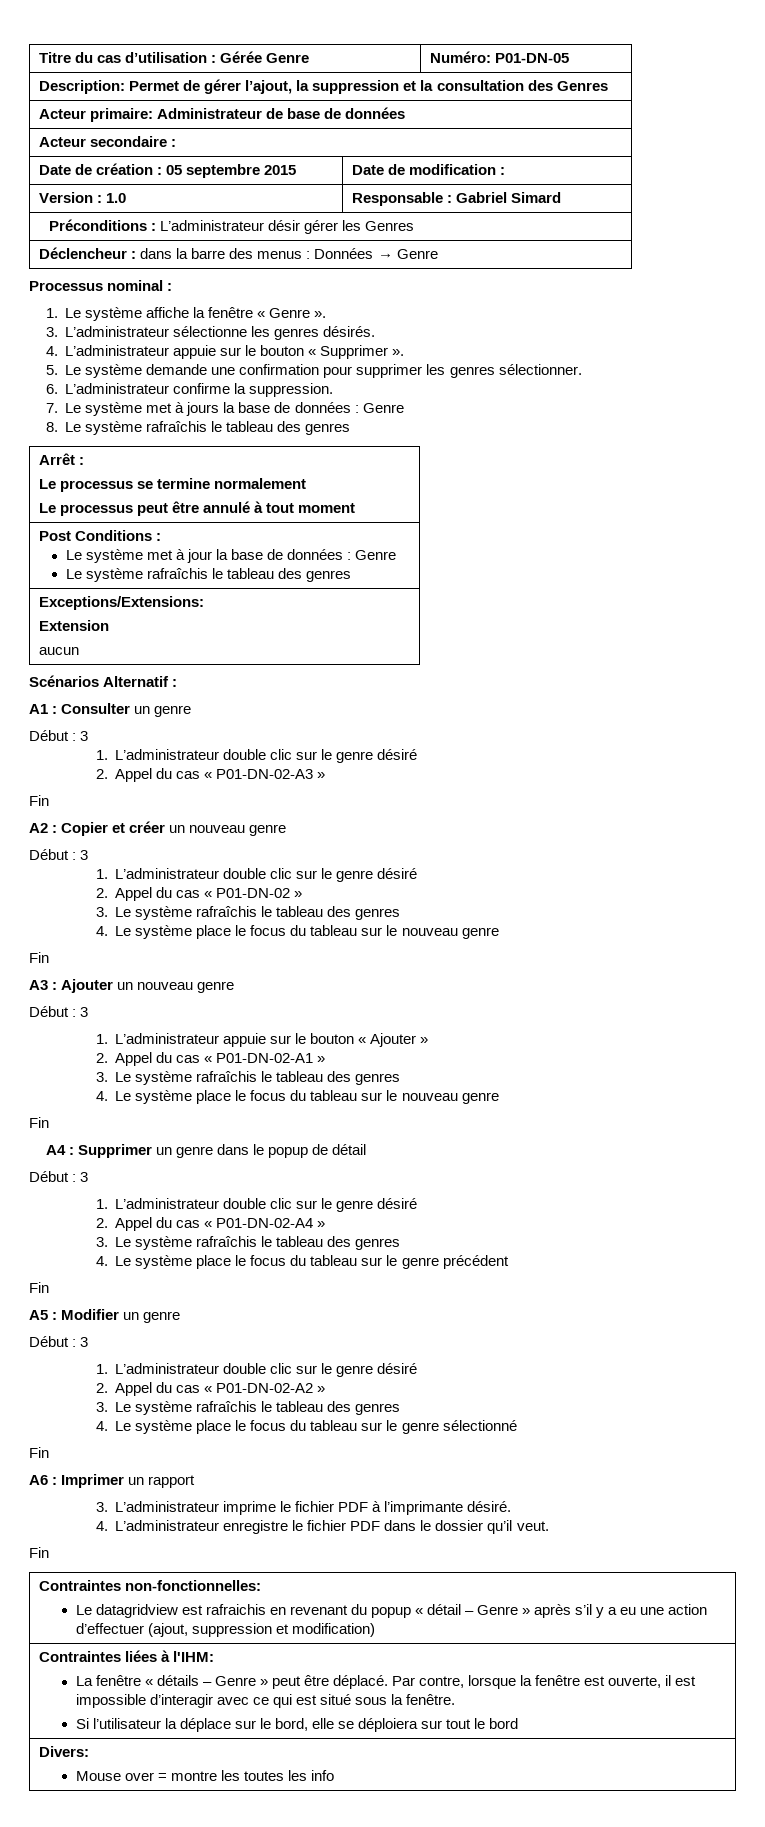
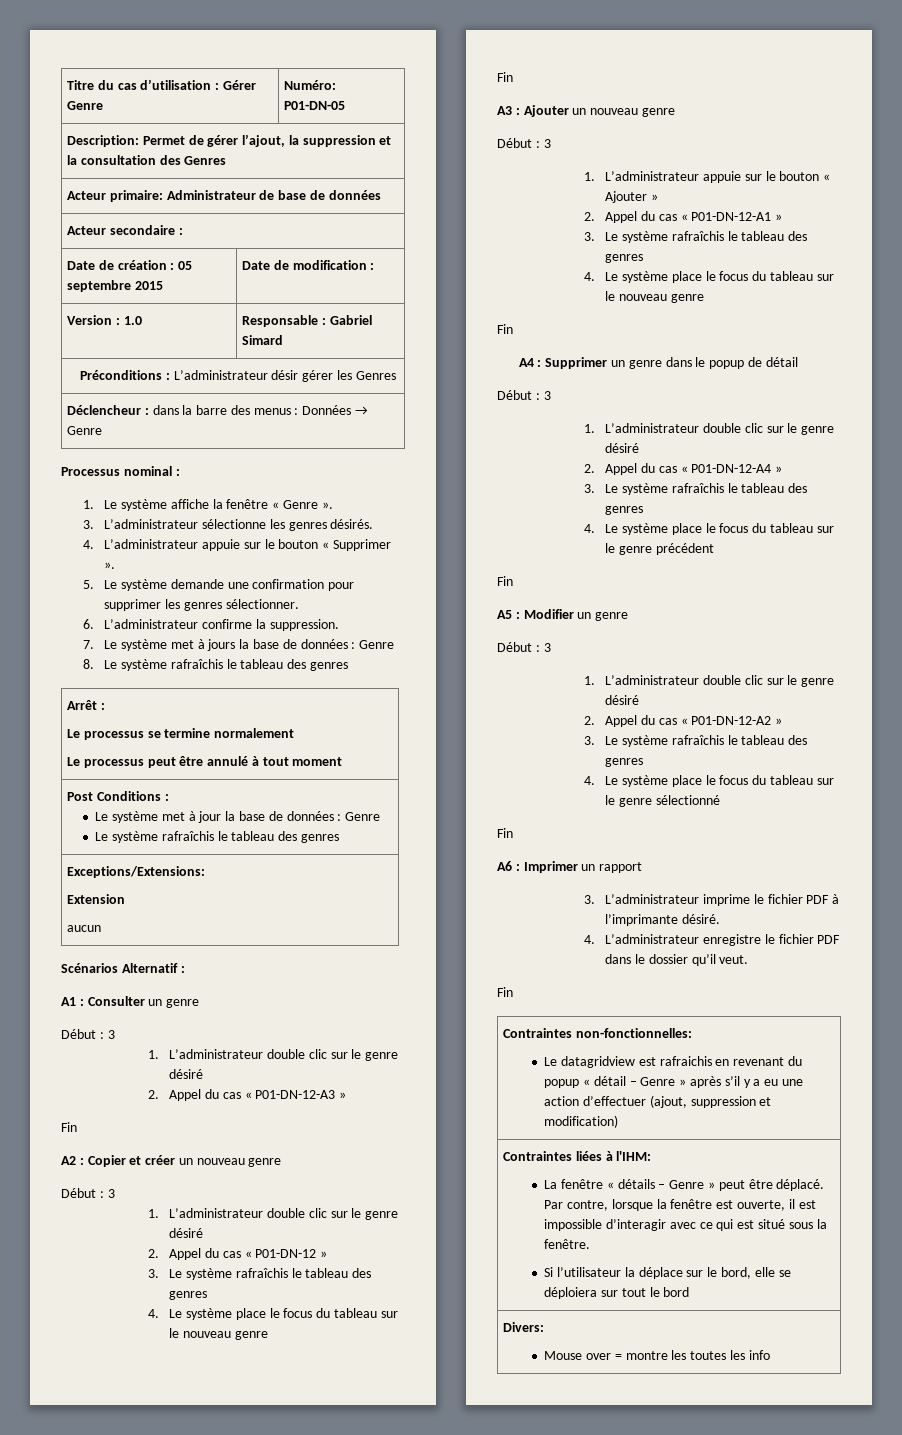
- Titre du cas d’utilisation : Gérée Genre | Numéro: P01-DN-05
+ Titre du cas d’utilisation : Gérer Genre | Numéro: P01-DN-05
- 2. Appel du cas « P01-DN-02-A3 »
+ 2. Appel du cas « P01-DN-12-A3 »
- 2. Appel du cas « P01-DN-02 »
+ 2. Appel du cas « P01-DN-12 »
- 2. Appel du cas « P01-DN-02-A1 »
+ 2. Appel du cas « P01-DN-12-A1 »
- 2. Appel du cas « P01-DN-02-A4 »
+ 2. Appel du cas « P01-DN-12-A4 »
- 2. Appel du cas « P01-DN-02-A2 »
+ 2. Appel du cas « P01-DN-12-A2 »

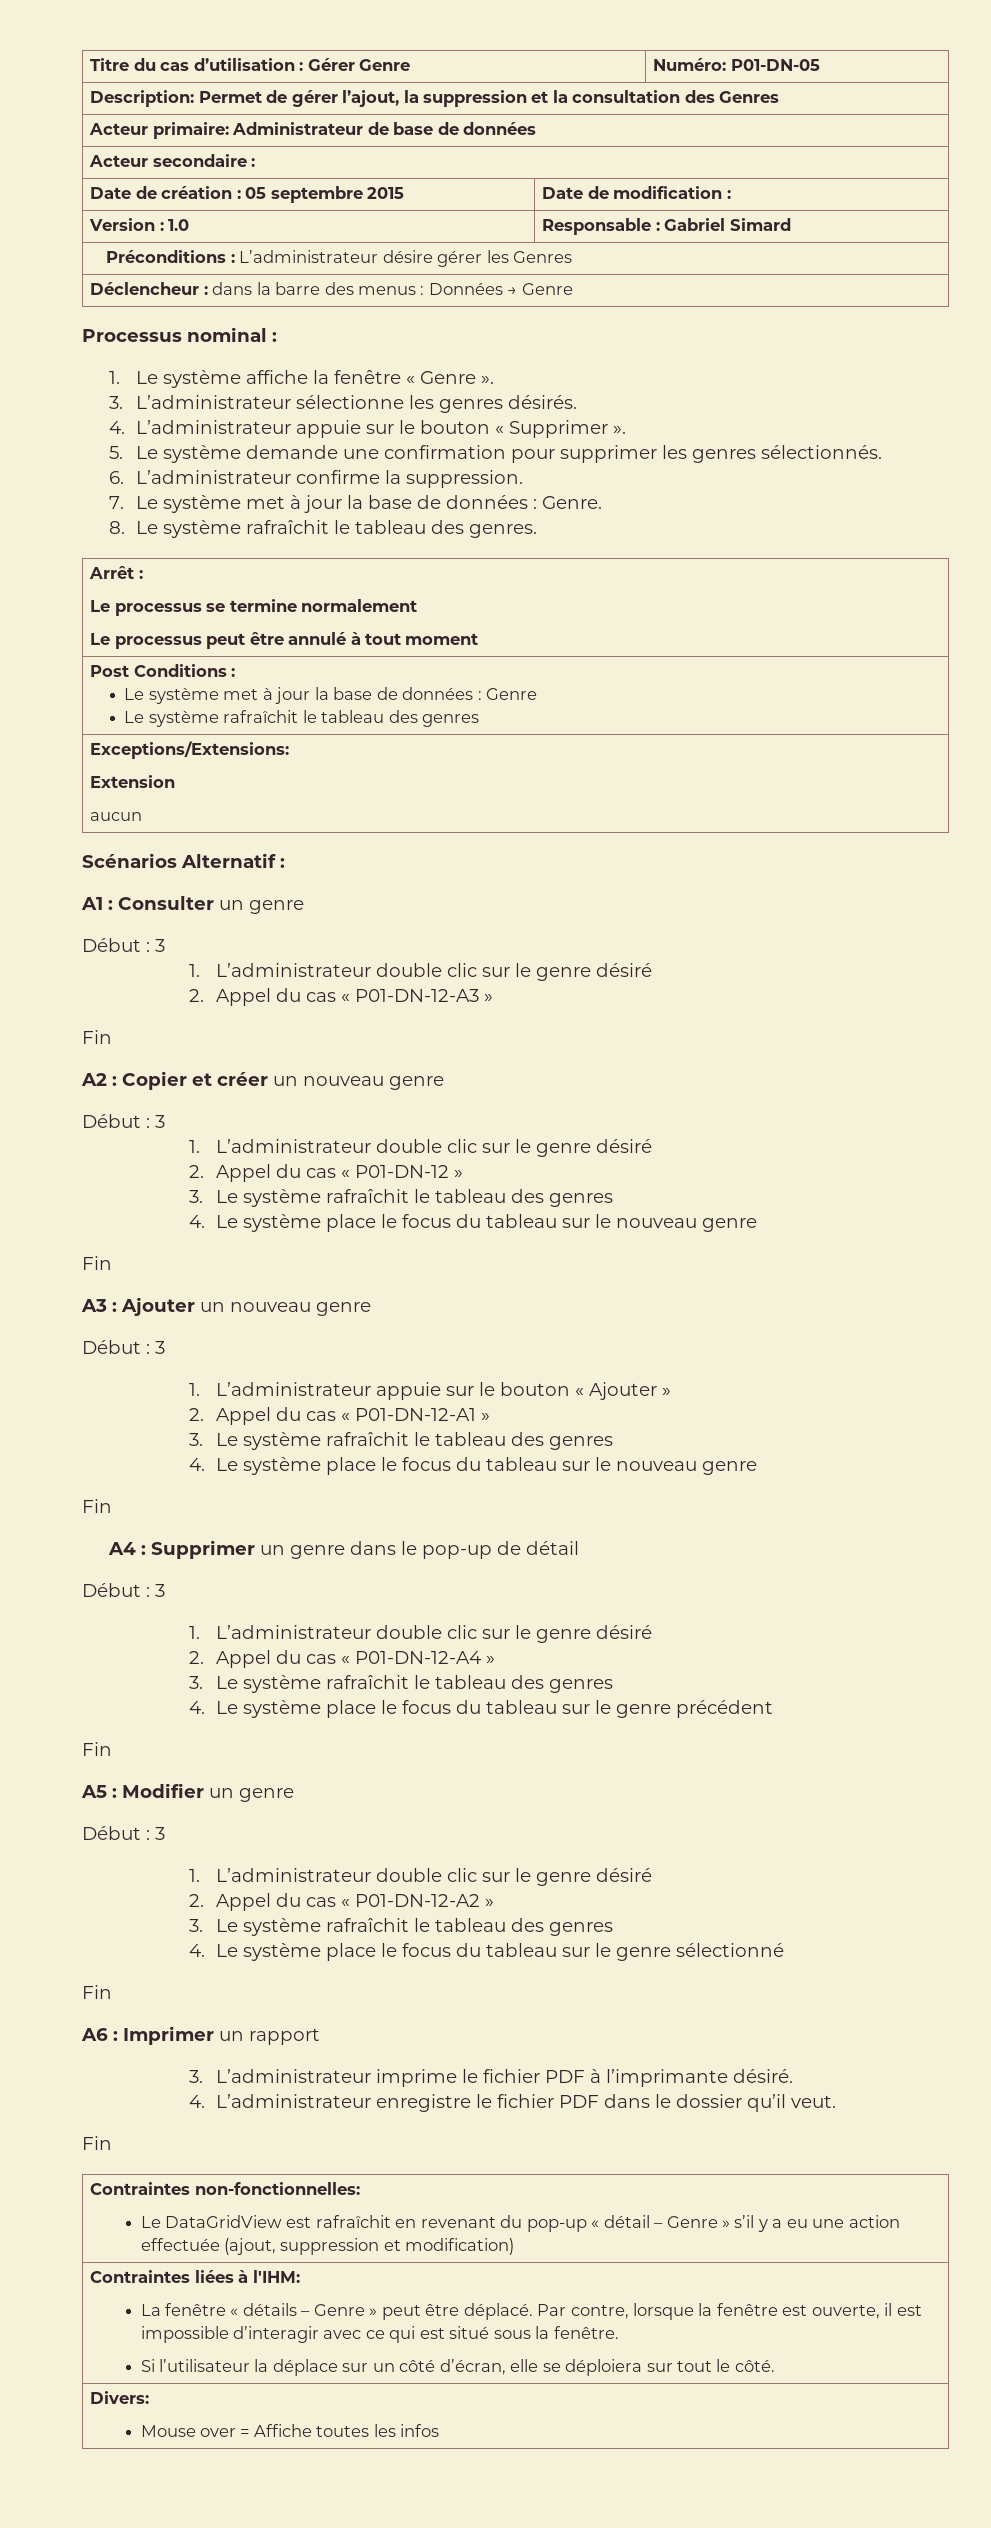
- Préconditions : L’administrateur désir gérer les Genres
+ Préconditions : L’administrateur désire gérer les Genres
- 5. Le système demande une confirmation pour supprimer les genres sélectionner.
+ 5. Le système demande une confirmation pour supprimer les genres sélectionnés.
- 7. Le système met à jours la base de données : Genre
+ 7. Le système met à jour la base de données : Genre.
- 8. Le système rafraîchis le tableau des genres
+ 8. Le système rafraîchit le tableau des genres.
  Post Conditions :
  Le système met à jour la base de données : Genre
- Le système rafraîchis le tableau des genres
+ Le système rafraîchit le tableau des genres
  2. Appel du cas « P01-DN-12 »
- 3. Le système rafraîchis le tableau des genres
+ 3. Le système rafraîchit le tableau des genres
  2. Appel du cas « P01-DN-12-A1 »
- 3. Le système rafraîchis le tableau des genres
+ 3. Le système rafraîchit le tableau des genres
- A4 : Supprimer un genre dans le popup de détail
+ A4 : Supprimer un genre dans le pop-up de détail
  2. Appel du cas « P01-DN-12-A4 »
- 3. Le système rafraîchis le tableau des genres
+ 3. Le système rafraîchit le tableau des genres
  2. Appel du cas « P01-DN-12-A2 »
- 3. Le système rafraîchis le tableau des genres
+ 3. Le système rafraîchit le tableau des genres
  Contraintes non-fonctionnelles:
- Le datagridview est rafraichis en revenant du popup « détail – Genre » après s’il y a eu une action d’effectuer (ajout, suppression et modification)
+ Le DataGridView est rafraîchit en revenant du pop-up « détail – Genre » s’il y a eu une action effectuée (ajout, suppression et modification)
- Si l’utilisateur la déplace sur le bord, elle se déploiera sur tout le bord
+ Si l’utilisateur la déplace sur un côté d’écran, elle se déploiera sur tout le côté.
  Divers:
- Mouse over = montre les toutes les info
+ Mouse over = Affiche toutes les infos

